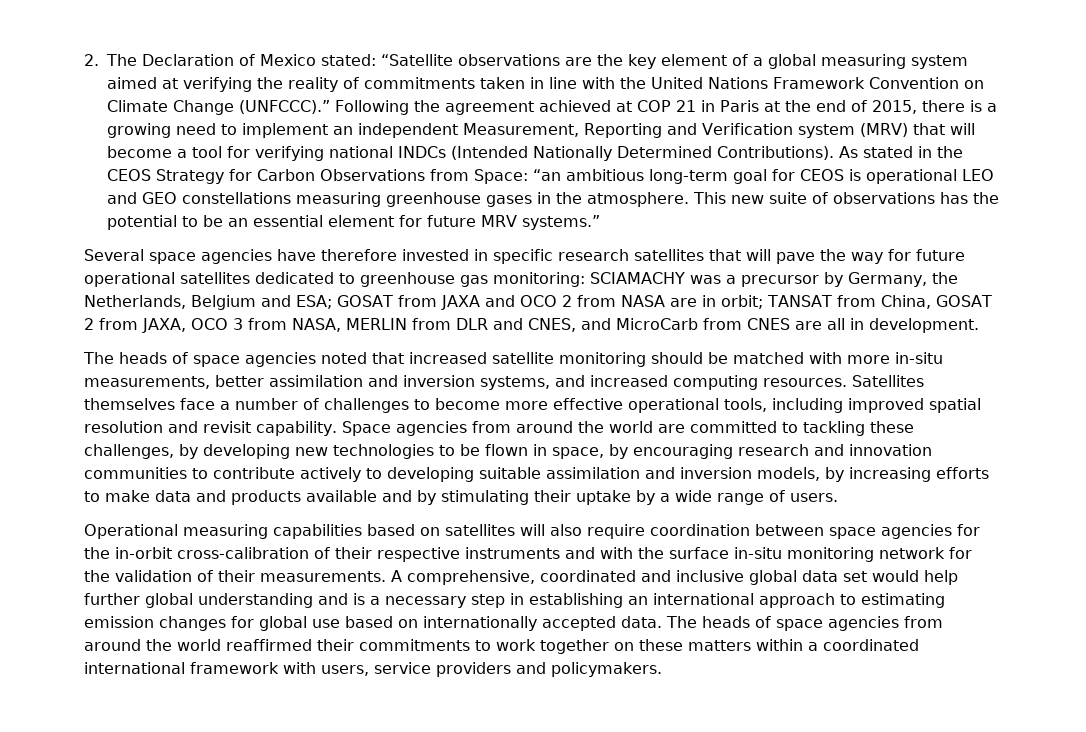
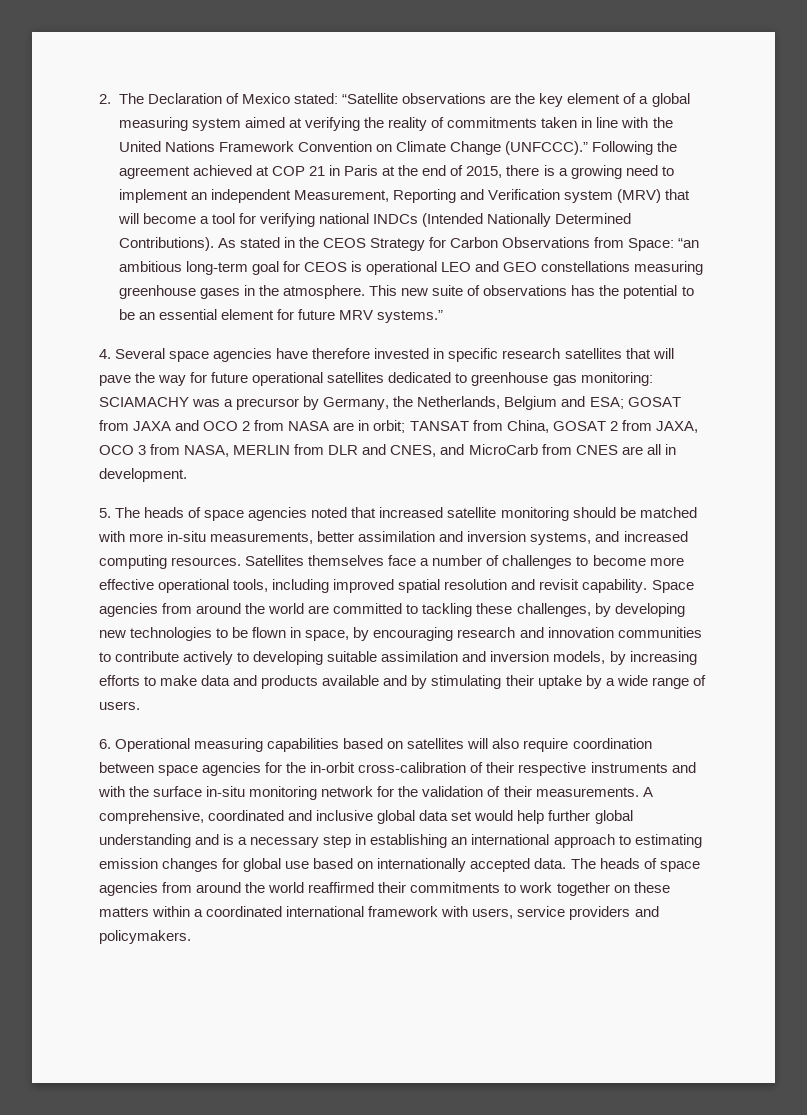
- Several space agencies have therefore invested in specific research satellites that will pave the way for future operational satellites dedicated to greenhouse gas monitoring:
+ 4. Several space agencies have therefore invested in specific research satellites that will pave the way for future operational satellites dedicated to greenhouse gas monitoring:
- The heads of space agencies noted that increased satellite monitoring should be matched with more in-situ measurements, better assimilation and inversion systems, and increased computing resources.
+ 5. The heads of space agencies noted that increased satellite monitoring should be matched with more in-situ measurements, better assimilation and inversion systems, and increased computing resources.
- Operational measuring capabilities based on satellites will also require coordination between space agencies for the in-orbit cross-calibration of their respective instruments and with the surface in-situ monitoring network for the validation of their measurements.
+ 6. Operational measuring capabilities based on satellites will also require coordination between space agencies for the in-orbit cross-calibration of their respective instruments and with the surface in-situ monitoring network for the validation of their measurements.

